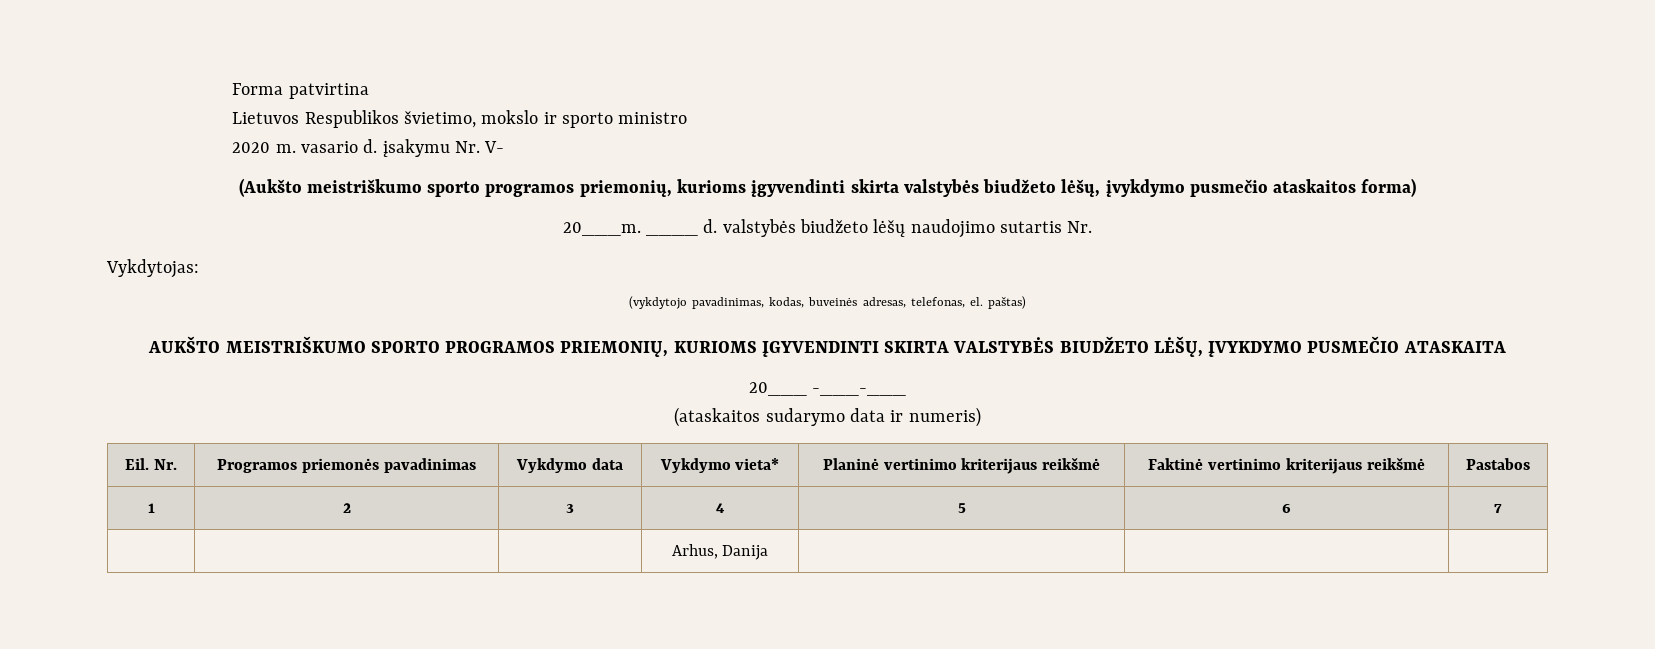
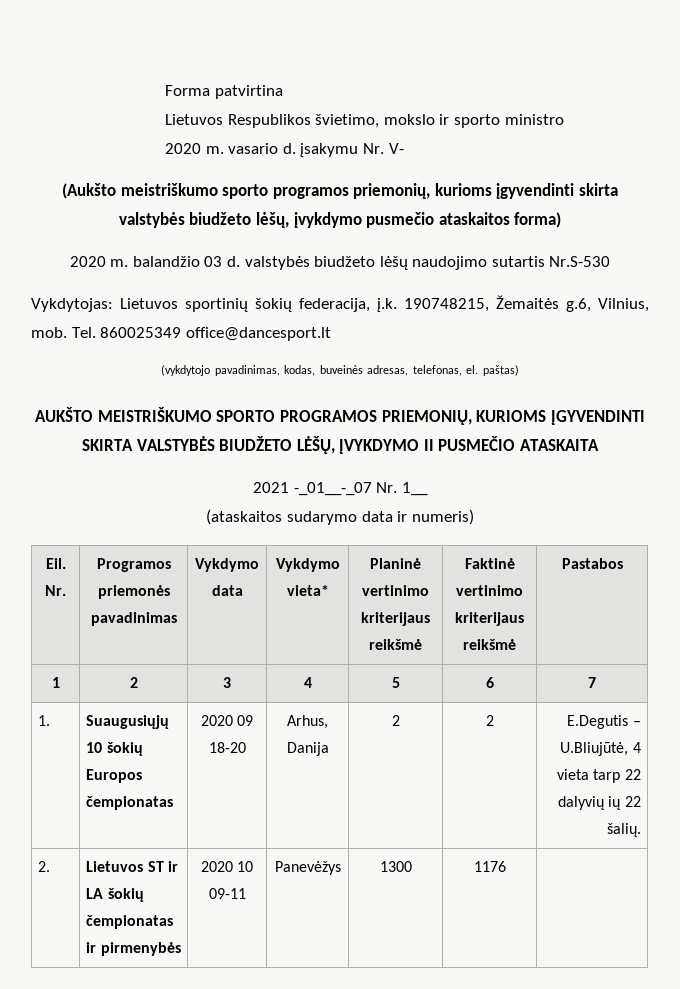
- 20___m. ____ d. valstybės biudžeto lėšų naudojimo sutartis Nr.
+ 2020 m. balandžio 03 d. valstybės biudžeto lėšų naudojimo sutartis Nr.S-530
- Vykdytojas:
+ Vykdytojas: Lietuvos sportinių šokių federacija, į.k. 190748215, Žemaitės g.6, Vilnius, mob. Tel. 860025349 office@dancesport.lt
- AUKŠTO MEISTRIŠKUMO SPORTO PROGRAMOS PRIEMONIŲ, KURIOMS ĮGYVENDINTI SKIRTA VALSTYBĖS BIUDŽETO LĖŠŲ, ĮVYKDYMO PUSMEČIO ATASKAITA
+ AUKŠTO MEISTRIŠKUMO SPORTO PROGRAMOS PRIEMONIŲ, KURIOMS ĮGYVENDINTI SKIRTA VALSTYBĖS BIUDŽETO LĖŠŲ, ĮVYKDYMO II PUSMEČIO ATASKAITA
- 20___ -___-___
+ 2021 -_01__-_07 Nr. 1__
- | | | Arhus, Danija | | |
+ 1. | Suaugusiųjų 10 šokių Europos čempionatas | 2020 09 18-20 | Arhus, Danija | 2 | 2 | E.Degutis – U.Bliujūtė, 4 vieta tarp 22 dalyvių ių 22 šalių.
+ 2. | Lietuvos ST ir LA šokių čempionatas ir pirmenybės | 2020 10 09-11 | Panevėžys | 1300 | 1176 |

